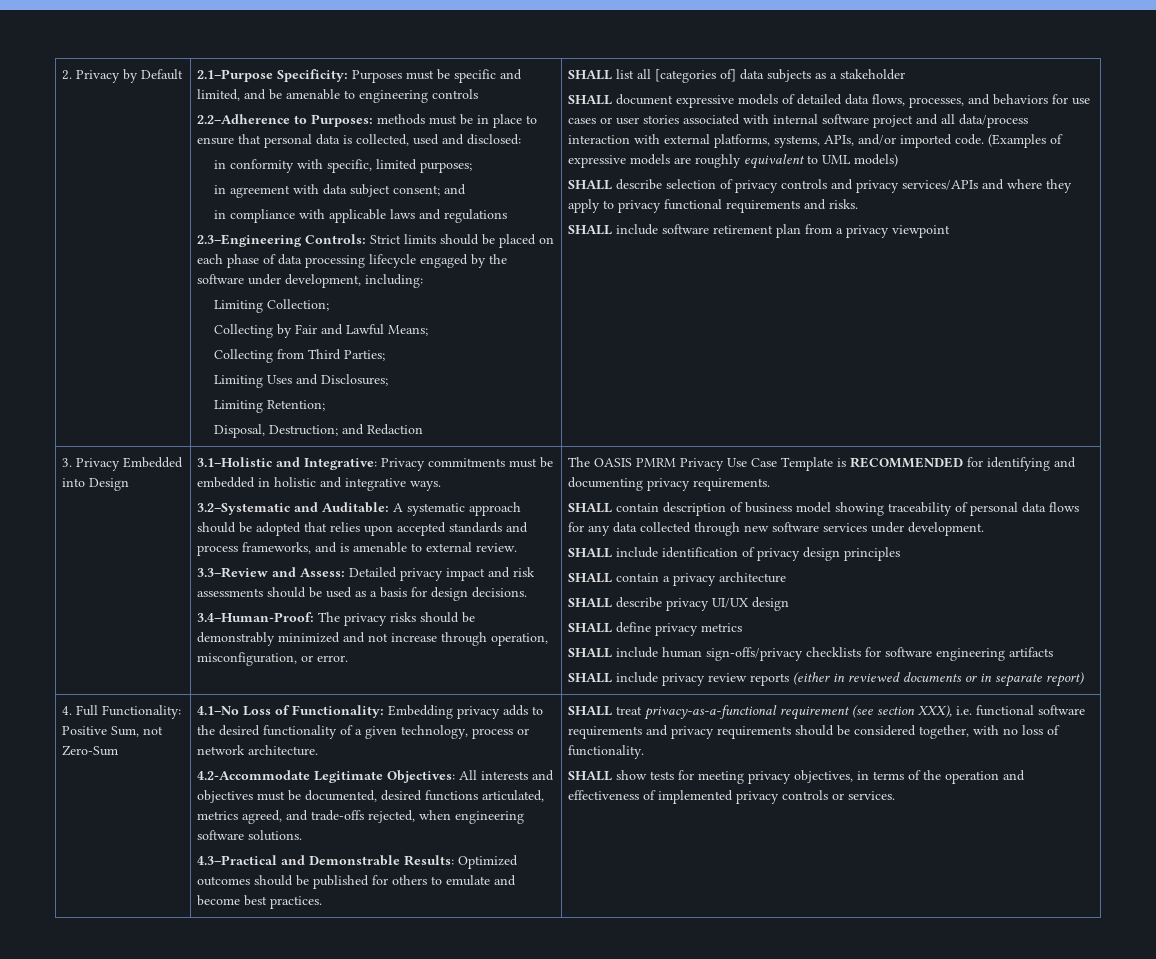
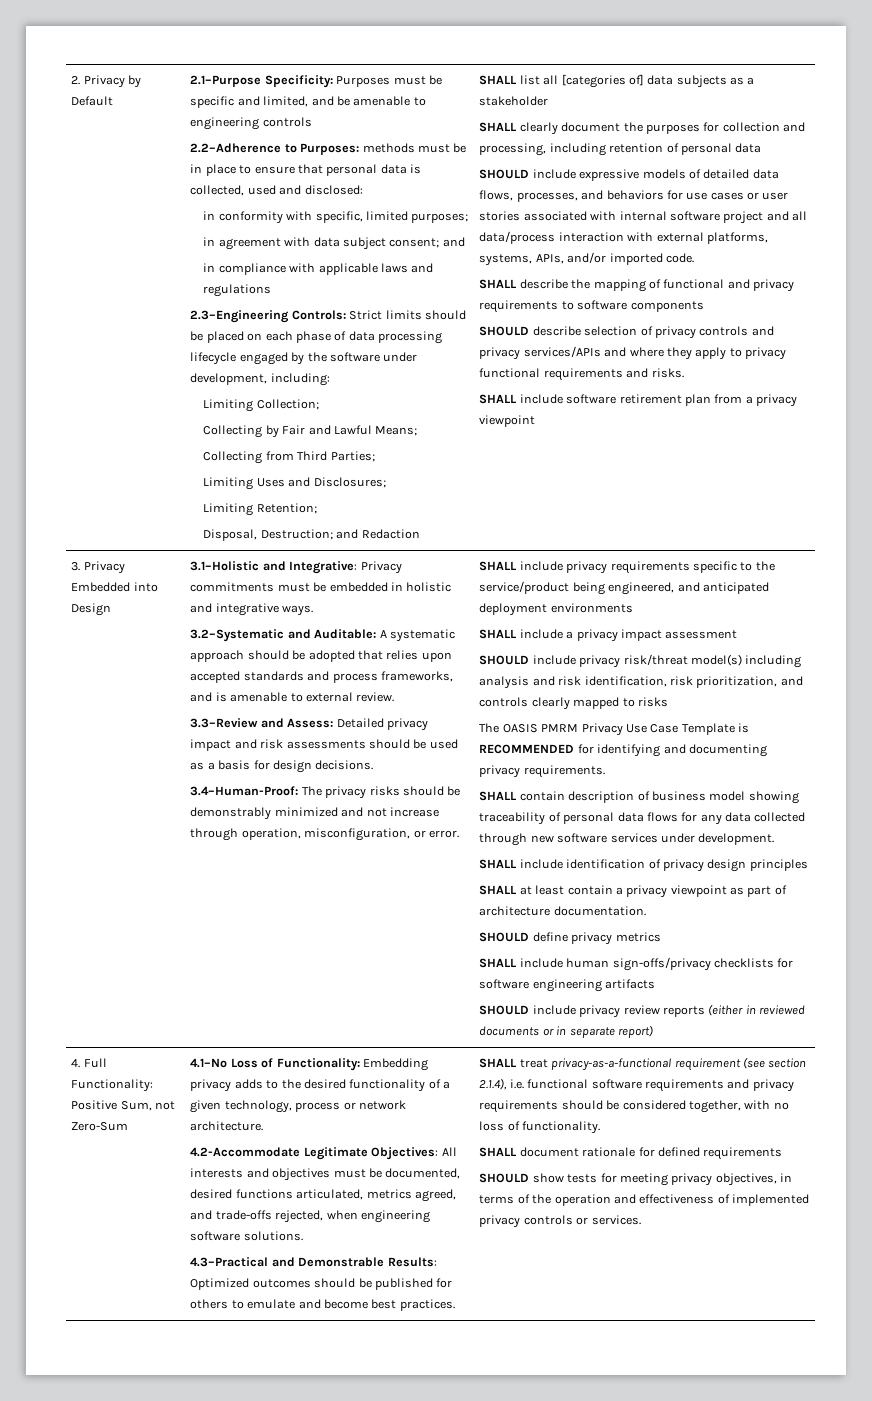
- SHALL document expressive models of detailed data flows, processes, and behaviors for use cases or user stories associated with internal software project and all data/process interaction with external platforms, systems, APIs, and/or imported code. (Examples of expressive models are roughly equivalent to UML models)
- SHALL describe selection of privacy controls and privacy services/APIs and where they apply to privacy functional requirements and risks.
+ SHALL clearly document the purposes for collection and processing, including retention of personal data
+ SHOULD include expressive models of detailed data flows, processes, and behaviors for use cases or user stories associated with internal software project and all data/process interaction with external platforms, systems, APIs, and/or imported code.
+ SHALL describe the mapping of functional and privacy requirements to software components
+ SHOULD describe selection of privacy controls and privacy services/APIs and where they apply to privacy functional requirements and risks.
+ SHALL include privacy requirements specific to the service/product being engineered, and anticipated deployment environments
+ SHALL include a privacy impact assessment
+ SHOULD include privacy risk/threat model(s) including analysis and risk identification, risk prioritization, and controls clearly mapped to risks
- SHALL contain a privacy architecture
- SHALL describe privacy UI/UX design
- SHALL define privacy metrics
+ SHALL at least contain a privacy viewpoint as part of architecture documentation.
+ SHOULD define privacy metrics
- SHALL include privacy review reports (either in reviewed documents or in separate report)
+ SHOULD include privacy review reports (either in reviewed documents or in separate report)
- SHALL treat privacy-as-a-functional requirement (see section XXX), i.e. functional software requirements and privacy requirements should be considered together, with no loss of functionality.
+ SHALL treat privacy-as-a-functional requirement (see section 2.1.4), i.e. functional software requirements and privacy requirements should be considered together, with no loss of functionality.
- SHALL show tests for meeting privacy objectives, in terms of the operation and effectiveness of implemented privacy controls or services.
+ SHALL document rationale for defined requirements
+ SHOULD show tests for meeting privacy objectives, in terms of the operation and effectiveness of implemented privacy controls or services.

